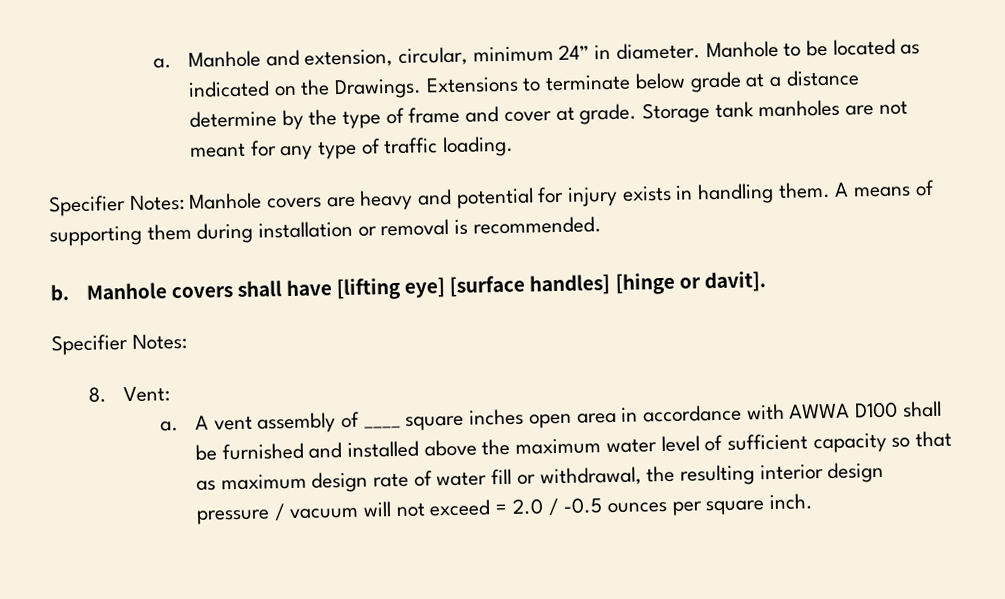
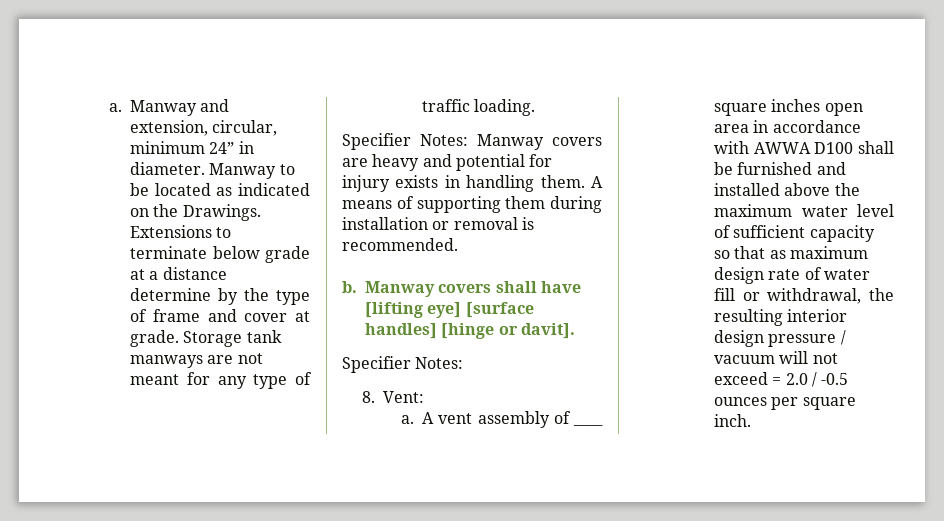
- a. Manhole and extension, circular, minimum 24” in diameter.
+ a. Manway and extension, circular, minimum 24” in diameter.
- Manhole to be located as indicated on the Drawings.
+ Manway to be located as indicated on the Drawings.
- Storage tank manholes are not meant for any type of traffic loading.
+ Storage tank manways are not meant for any type of traffic loading.
- Specifier Notes: Manhole covers are heavy and potential for injury exists in handling them.
+ Specifier Notes: Manway covers are heavy and potential for injury exists in handling them.
- Manhole covers shall have [lifting eye] [surface handles] [hinge or davit].
+ Manway covers shall have [lifting eye] [surface handles] [hinge or davit].

